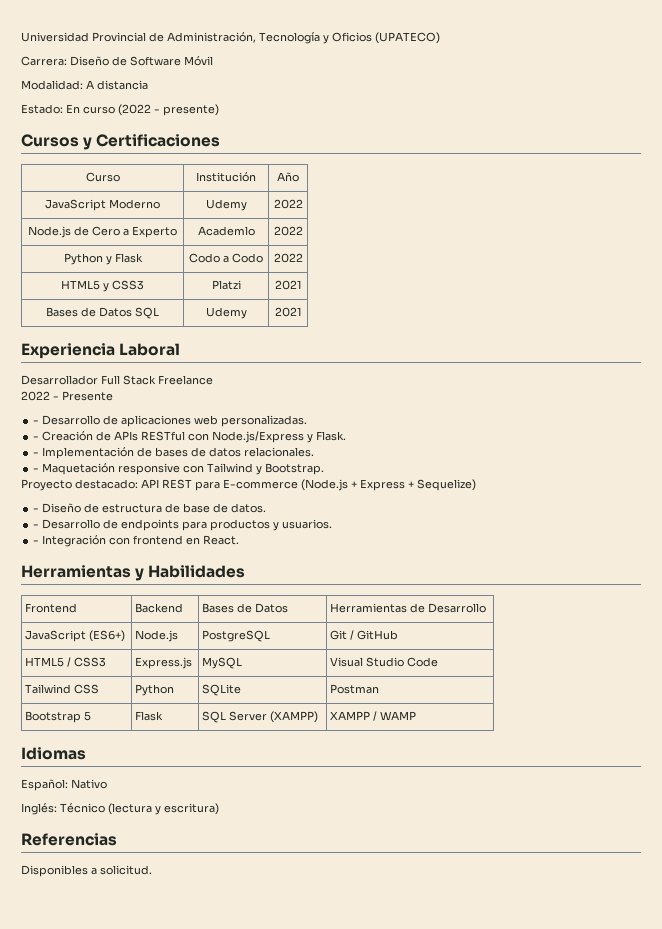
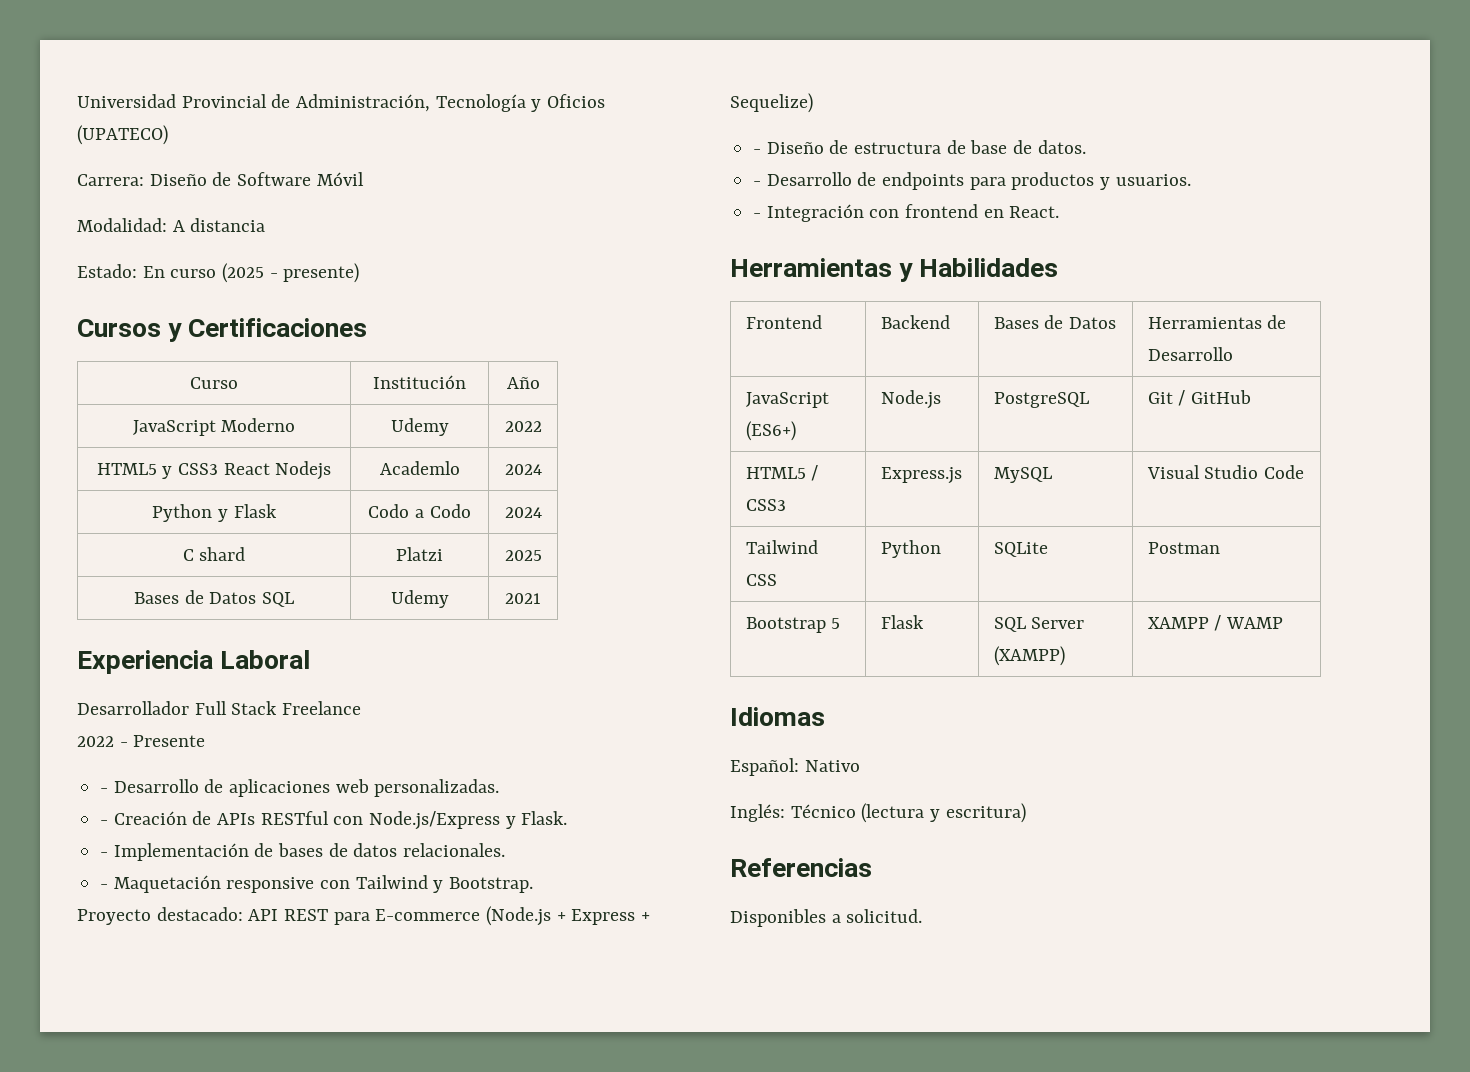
- Estado: En curso (2022 - presente)
+ Estado: En curso (2025 - presente)
- Node.js de Cero a Experto | Academlo | 2022
+ HTML5 y CSS3 React Nodejs | Academlo | 2024
- Python y Flask | Codo a Codo | 2022
- HTML5 y CSS3 | Platzi | 2021
+ Python y Flask | Codo a Codo | 2024
+ C shard | Platzi | 2025

